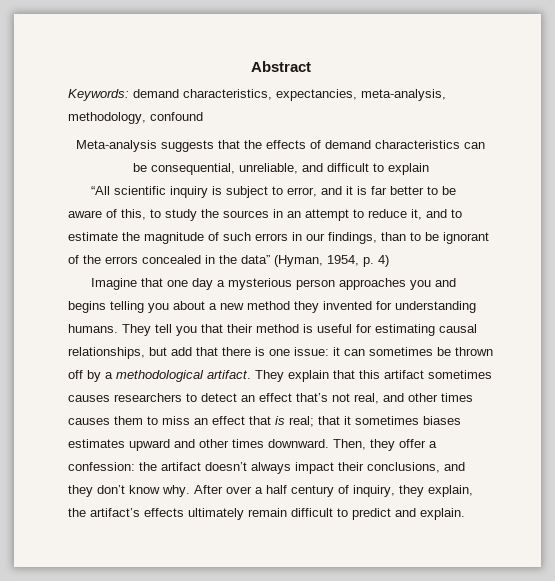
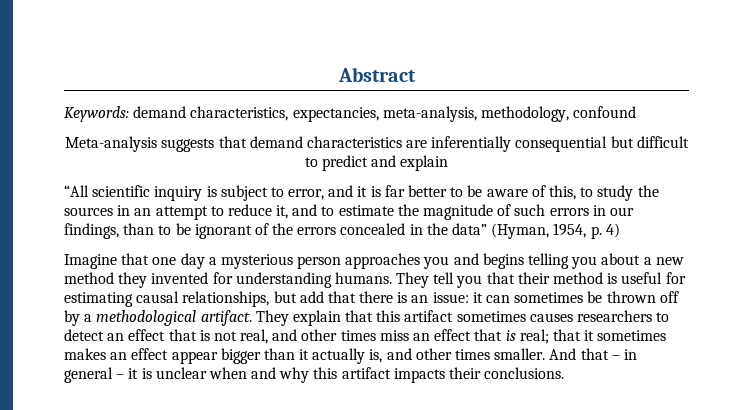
- Meta-analysis suggests that the effects of demand characteristics can be consequential, unreliable, and difficult to explain
+ Meta-analysis suggests that demand characteristics are inferentially consequential but difficult to predict and explain
- They tell you that their method is useful for estimating causal relationships, but add that there is one issue: it can sometimes be thrown off by a methodological artifact.
+ They tell you that their method is useful for estimating causal relationships, but add that there is an issue: it can sometimes be thrown off by a methodological artifact.
- They explain that this artifact sometimes causes researchers to detect an effect that’s not real, and other times causes them to miss an effect that is real; that it sometimes biases estimates upward and other times downward. Then, they offer a confession: the artifact doesn’t always impact their conclusions, and they don’t know why. After over a half century of inquiry, they explain, the artifact’s effects ultimately remain difficult to predict and explain.
+ They explain that this artifact sometimes causes researchers to detect an effect that is not real, and other times miss an effect that is real; that it sometimes makes an effect appear bigger than it actually is, and other times smaller. And that – in general – it is unclear when and why this artifact impacts their conclusions.

